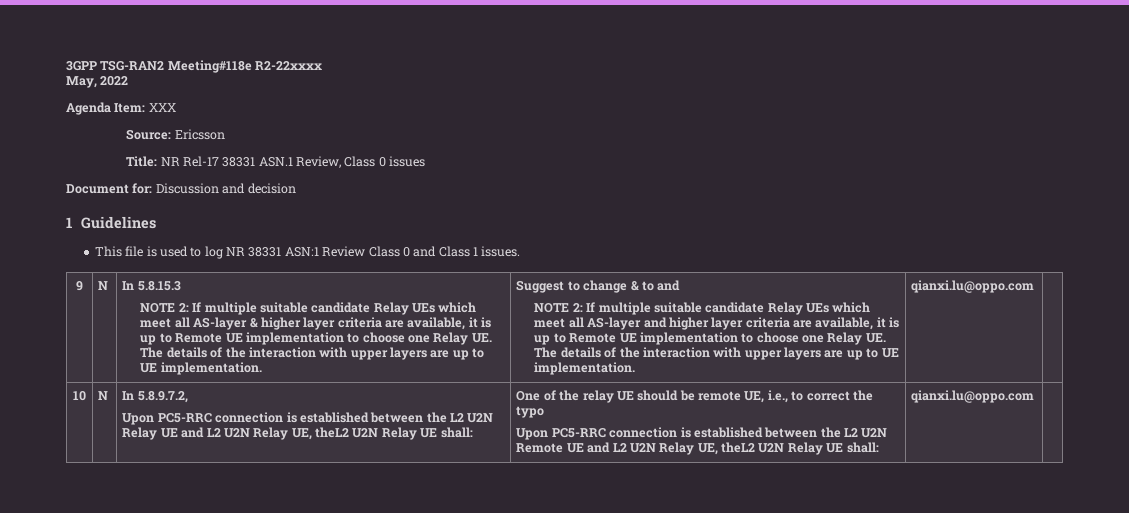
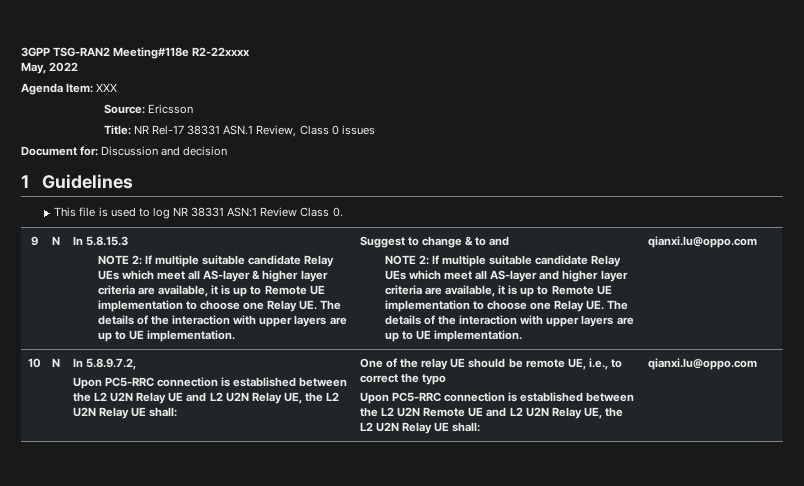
- This file is used to log NR 38331 ASN:1 Review Class 0 and Class 1 issues.
+ This file is used to log NR 38331 ASN:1 Review Class 0.
- Upon PC5-RRC connection is established between the L2 U2N Relay UE and L2 U2N Relay UE, theL2 U2N Relay UE shall:
+ Upon PC5-RRC connection is established between the L2 U2N Relay UE and L2 U2N Relay UE, the L2 U2N Relay UE shall:
- Upon PC5-RRC connection is established between the L2 U2N Remote UE and L2 U2N Relay UE, theL2 U2N Relay UE shall:
+ Upon PC5-RRC connection is established between the L2 U2N Remote UE and L2 U2N Relay UE, the L2 U2N Relay UE shall:

